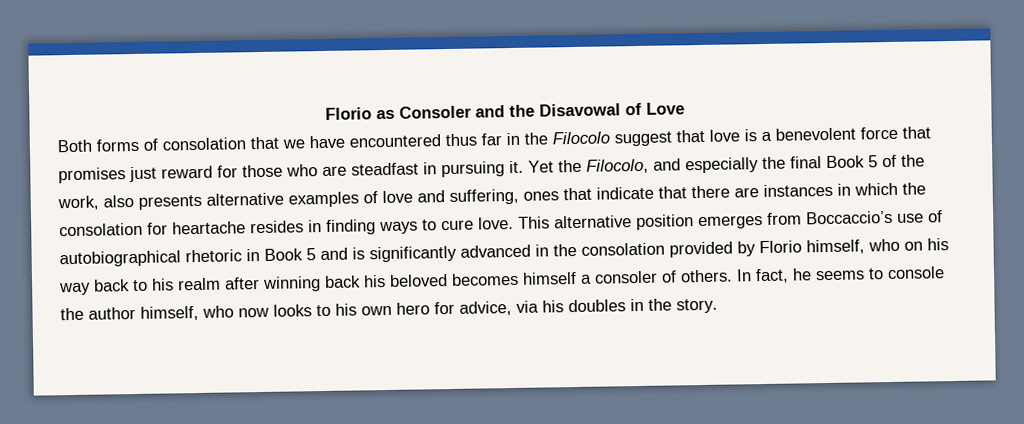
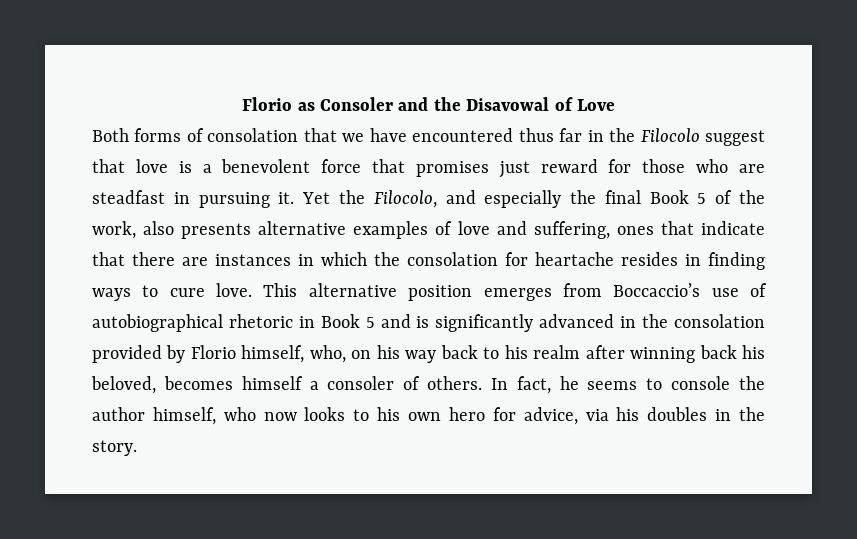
- This alternative position emerges from Boccaccio’s use of autobiographical rhetoric in Book 5 and is significantly advanced in the consolation provided by Florio himself, who on his way back to his realm after winning back his beloved becomes himself a consoler of others.
+ This alternative position emerges from Boccaccio’s use of autobiographical rhetoric in Book 5 and is significantly advanced in the consolation provided by Florio himself, who, on his way back to his realm after winning back his beloved, becomes himself a consoler of others.

